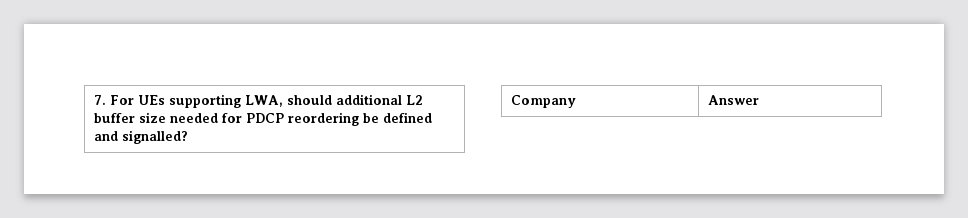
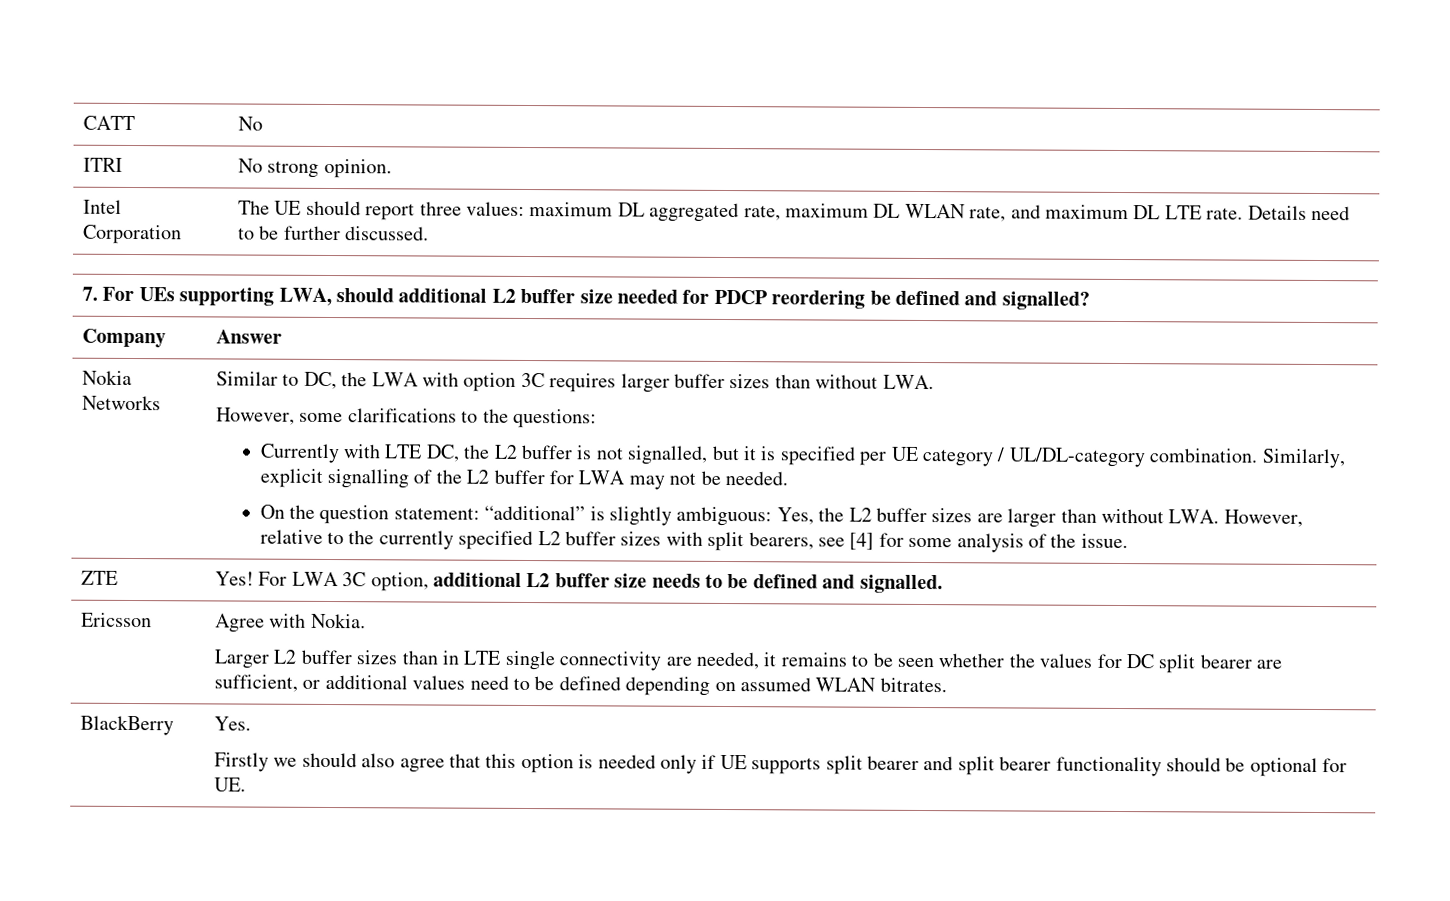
+ CATT | No
+ ITRI | No strong opinion.
+ Intel Corporation | The UE should report three values: maximum DL aggregated rate, maximum DL WLAN rate, and maximum DL LTE rate. Details need to be further discussed.
+ Nokia Networks | Similar to DC, the LWA with option 3C requires larger buffer sizes than without LWA.
+ However, some clarifications to the questions:
+ Currently with LTE DC, the L2 buffer is not signalled, but it is specified per UE category / UL/DL-category combination. Similarly, explicit signalling of the L2 buffer for LWA may not be needed.
+ On the question statement: “additional” is slightly ambiguous: Yes, the L2 buffer sizes are larger than without LWA. However, relative to the currently specified L2 buffer sizes with split bearers, see [4] for some analysis of the issue.
+ ZTE | Yes! For LWA 3C option, additional L2 buffer size needs to be defined and signalled.
+ Ericsson | Agree with Nokia.
+ Larger L2 buffer sizes than in LTE single connectivity are needed, it remains to be seen whether the values for DC split bearer are sufficient, or additional values need to be defined depending on assumed WLAN bitrates.
+ BlackBerry | Yes.
+ Firstly we should also agree that this option is needed only if UE supports split bearer and split bearer functionality should be optional for UE.

